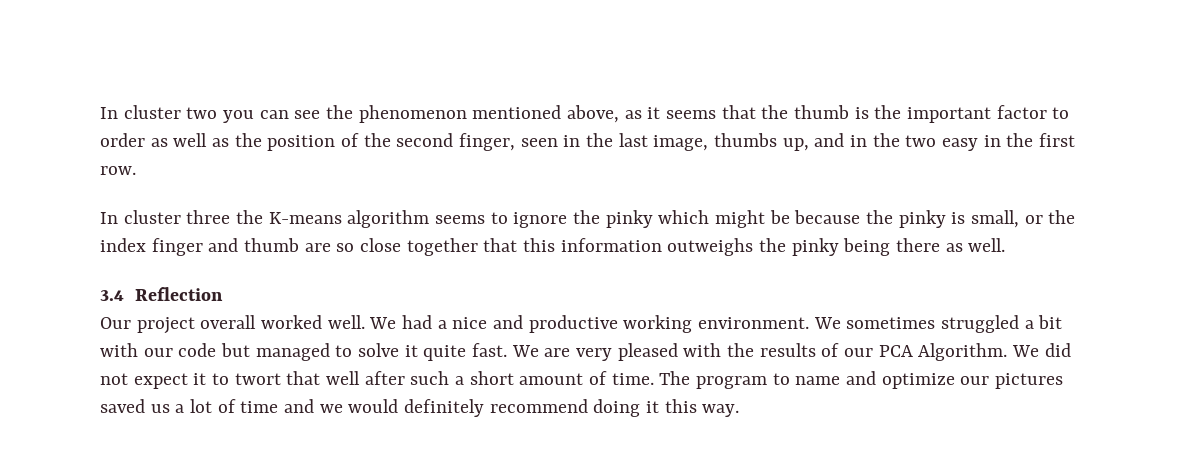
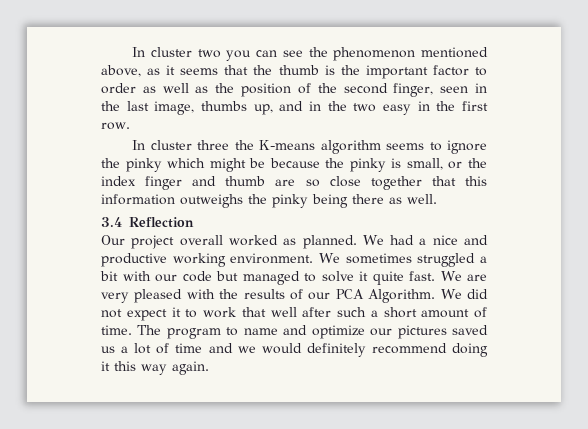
- Our project overall worked well.
+ Our project overall worked as planned.
- We did not expect it to twort that well after such a short amount of time.
+ We did not expect it to work that well after such a short amount of time.
- The program to name and optimize our pictures saved us a lot of time and we would definitely recommend doing it this way.
+ The program to name and optimize our pictures saved us a lot of time and we would definitely recommend doing it this way again.

